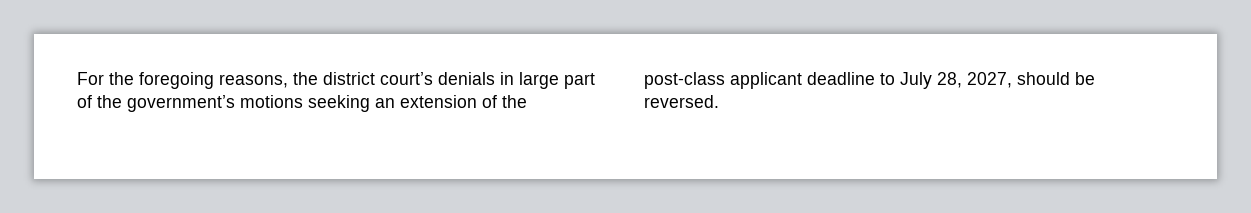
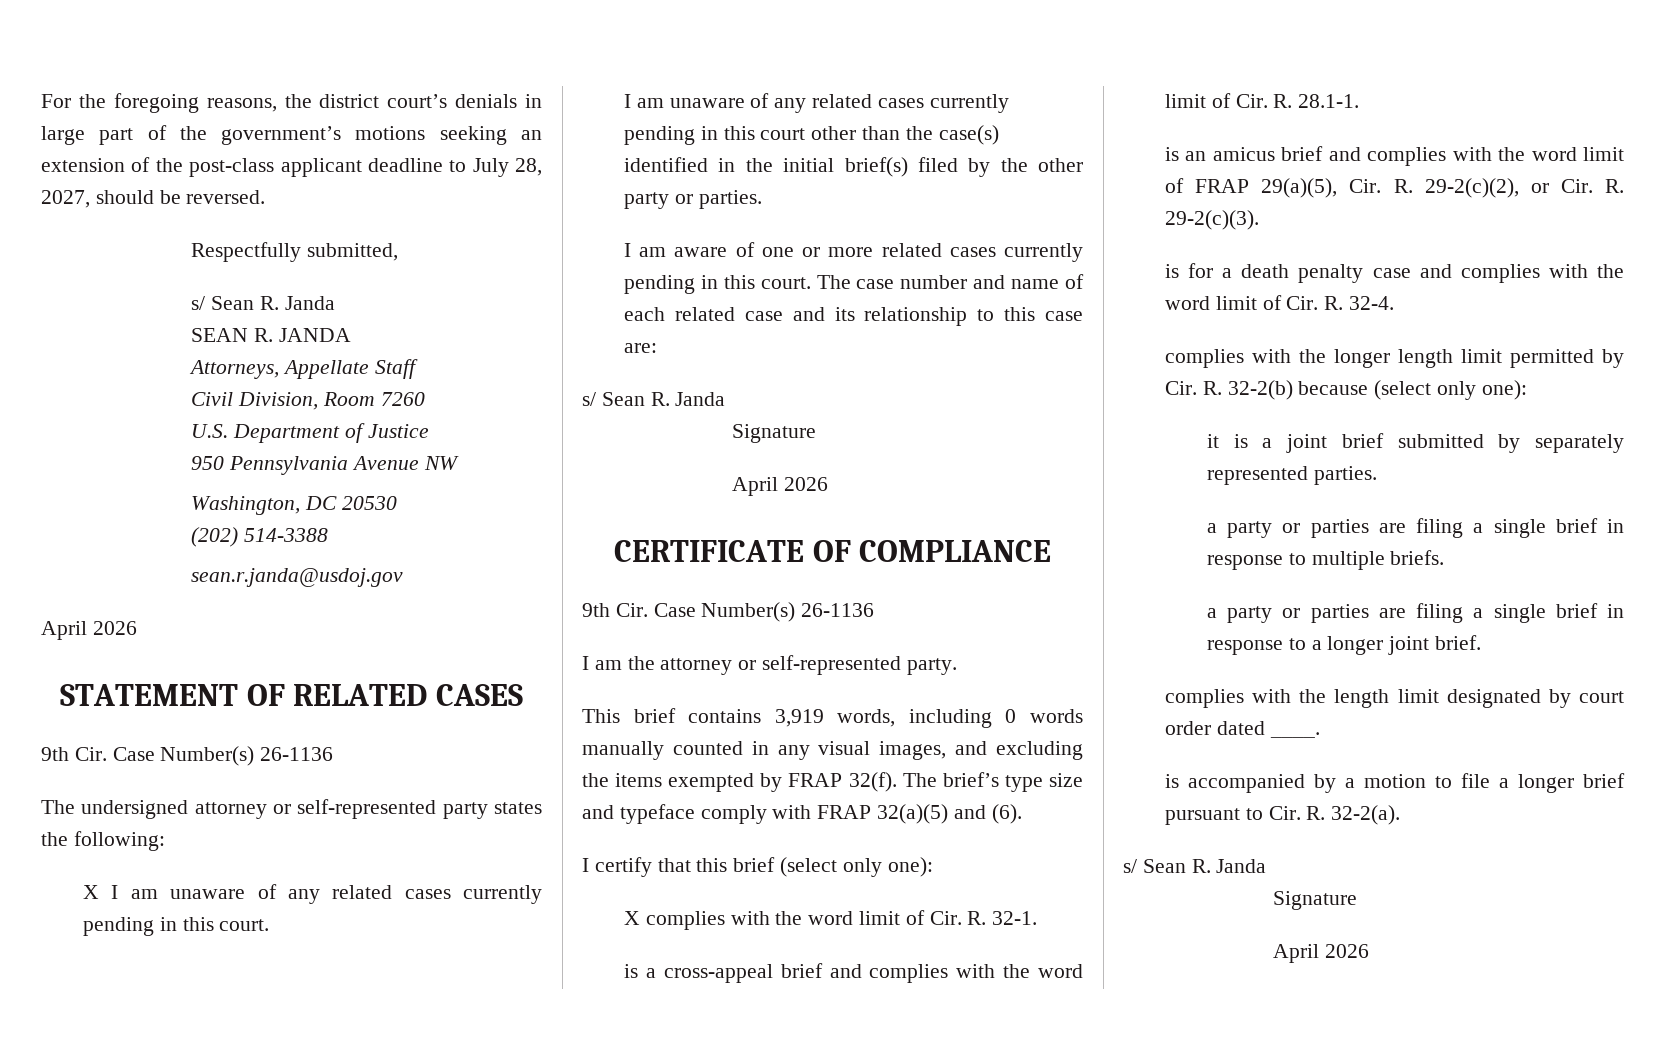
+ Respectfully submitted,
+ s/ Sean R. Janda
+ SEAN R. JANDA
+ Attorneys, Appellate Staff
+ Civil Division, Room 7260
+ U.S. Department of Justice
+ 950 Pennsylvania Avenue NW
+ Washington, DC 20530
+ (202) 514-3388
+ sean.r.janda@usdoj.gov
+ April 2026
+ STATEMENT OF RELATED CASES
+ 9th Cir. Case Number(s) 26-1136
+ The undersigned attorney or self-represented party states the following:
+ X I am unaware of any related cases currently pending in this court.
+ I am unaware of any related cases currently pending in this court other than the case(s) identified in the initial brief(s) filed by the other party or parties.
+ I am aware of one or more related cases currently pending in this court. The case number and name of each related case and its relationship to this case are:
+ s/ Sean R. Janda
+ Signature
+ April 2026
+ CERTIFICATE OF COMPLIANCE
+ 9th Cir. Case Number(s) 26-1136
+ I am the attorney or self-represented party.
+ This brief contains 3,919 words, including 0 words manually counted in any visual images, and excluding the items exempted by FRAP 32(f). The brief’s type size and typeface comply with FRAP 32(a)(5) and (6).
+ I certify that this brief (select only one):
+ X complies with the word limit of Cir. R. 32-1.
+ is a cross-appeal brief and complies with the word limit of Cir. R. 28.1-1.
+ is an amicus brief and complies with the word limit of FRAP 29(a)(5), Cir. R. 29-2(c)(2), or Cir. R. 29-2(c)(3).
+ is for a death penalty case and complies with the word limit of Cir. R. 32-4.
+ complies with the longer length limit permitted by Cir. R. 32-2(b) because (select only one):
+ it is a joint brief submitted by separately represented parties.
+ a party or parties are filing a single brief in response to multiple briefs.
+ a party or parties are filing a single brief in response to a longer joint brief.
+ complies with the length limit designated by court order dated ____.
+ is accompanied by a motion to file a longer brief pursuant to Cir. R. 32-2(a).
+ s/ Sean R. Janda
+ Signature
+ April 2026

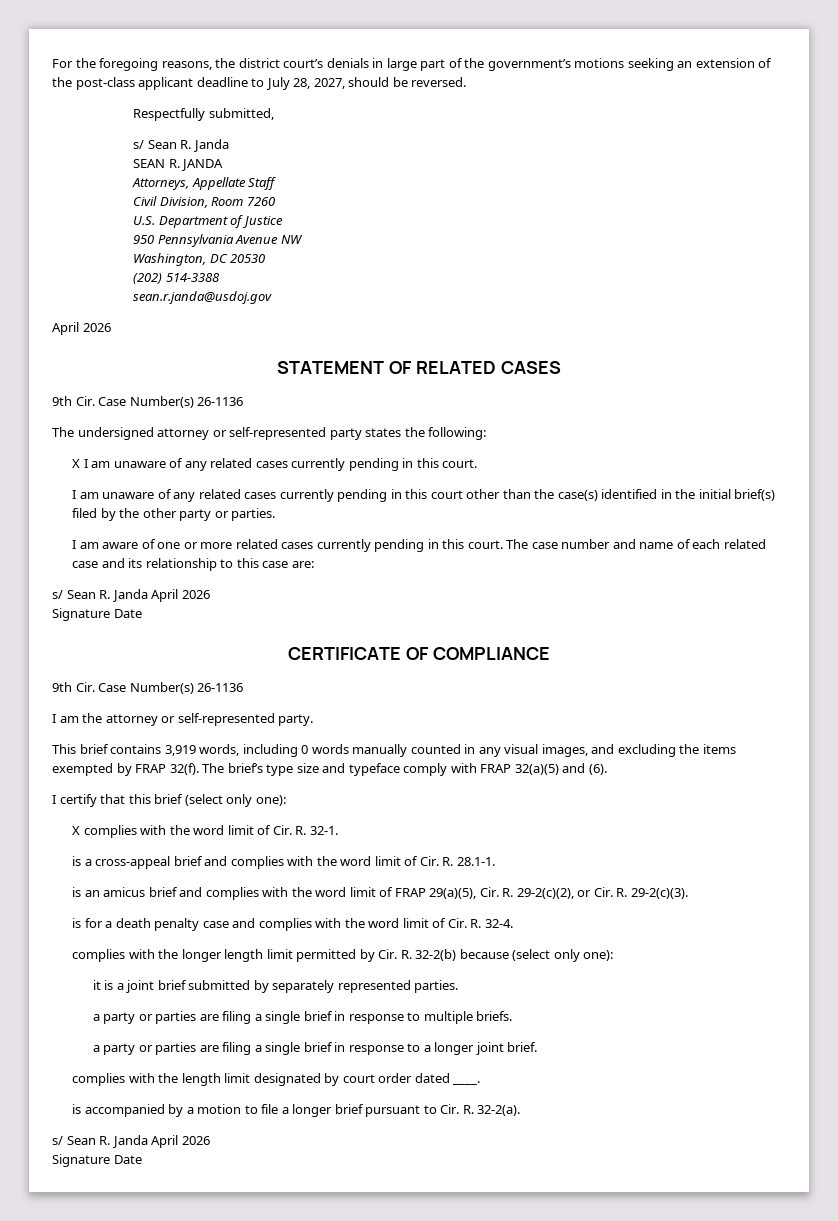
  The case number and name of each related case and its relationship to this case are:
- s/ Sean R. Janda
- Signature
- April 2026
+ s/ Sean R. Janda April 2026
+ Signature Date
  is accompanied by a motion to file a longer brief pursuant to Cir. R. 32-2(a).
- s/ Sean R. Janda
- Signature
- April 2026
+ s/ Sean R. Janda April 2026
+ Signature Date

